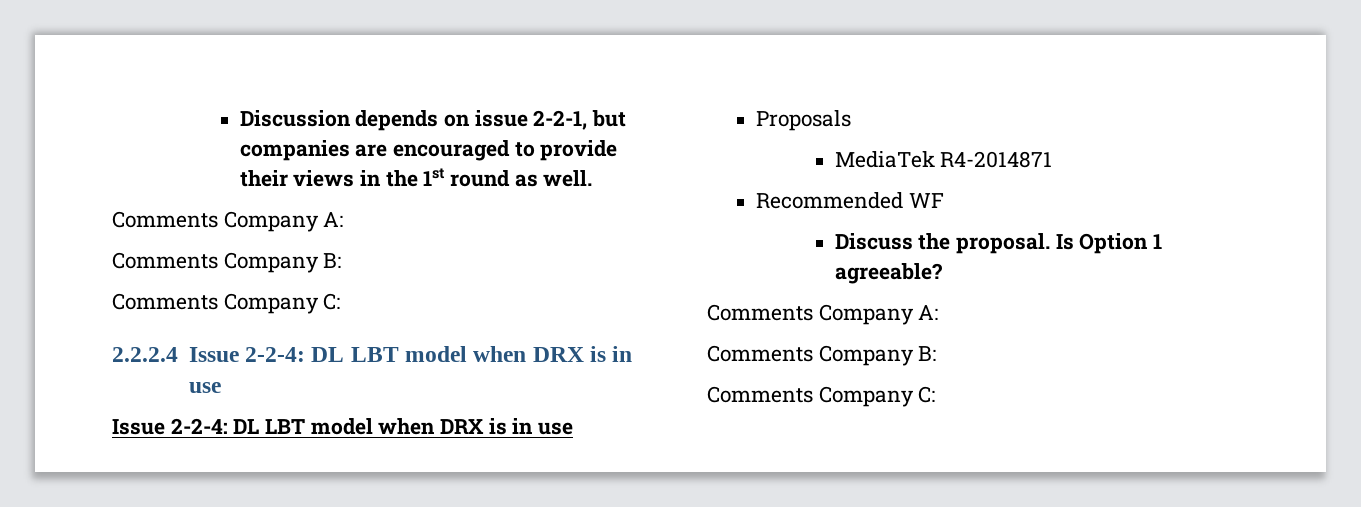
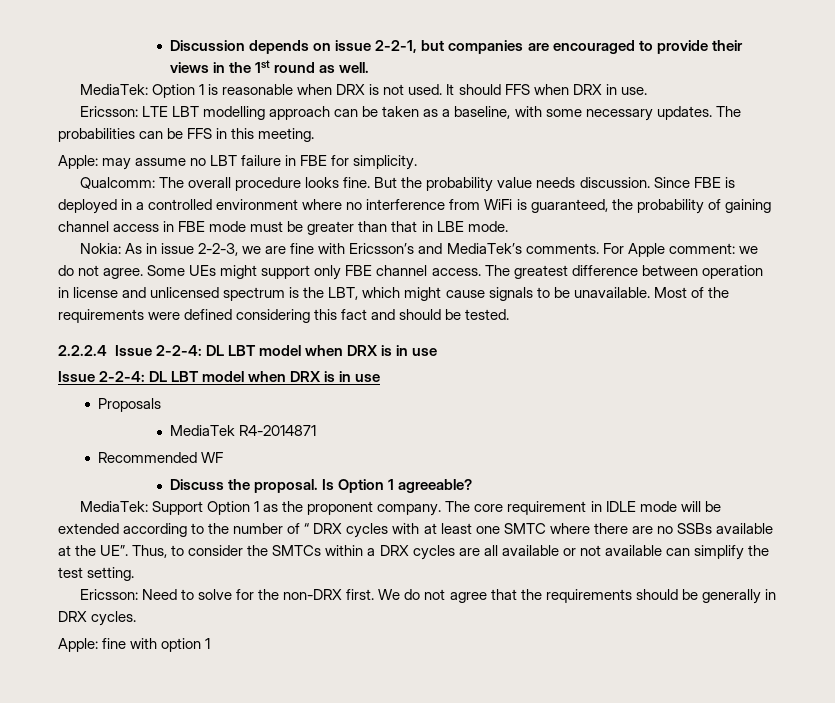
  Discussion depends on issue 2-2-1, but companies are encouraged to provide their views in the 1st round as well.
- Comments Company A:
- Comments Company B:
- Comments Company C:
+ MediaTek: Option 1 is reasonable when DRX is not used. It should FFS when DRX in use.
+ Ericsson: LTE LBT modelling approach can be taken as a baseline, with some necessary updates. The probabilities can be FFS in this meeting.
+ Apple: may assume no LBT failure in FBE for simplicity.
+ Qualcomm: The overall procedure looks fine. But the probability value needs discussion. Since FBE is deployed in a controlled environment where no interference from WiFi is guaranteed, the probability of gaining channel access in FBE mode must be greater than that in LBE mode.
+ Nokia: As in issue 2-2-3, we are fine with Ericsson’s and MediaTek’s comments. For Apple comment: we do not agree. Some UEs might support only FBE channel access. The greatest difference between operation in license and unlicensed spectrum is the LBT, which might cause signals to be unavailable. Most of the requirements were defined considering this fact and should be tested.
  Is Option 1 agreeable?
- Comments Company A:
- Comments Company B:
- Comments Company C:
+ MediaTek: Support Option 1 as the proponent company. The core requirement in IDLE mode will be extended according to the number of “ DRX cycles with at least one SMTC where there are no SSBs available at the UE”. Thus, to consider the SMTCs within a DRX cycles are all available or not available can simplify the test setting.
+ Ericsson: Need to solve for the non-DRX first. We do not agree that the requirements should be generally in DRX cycles.
+ Apple: fine with option 1

